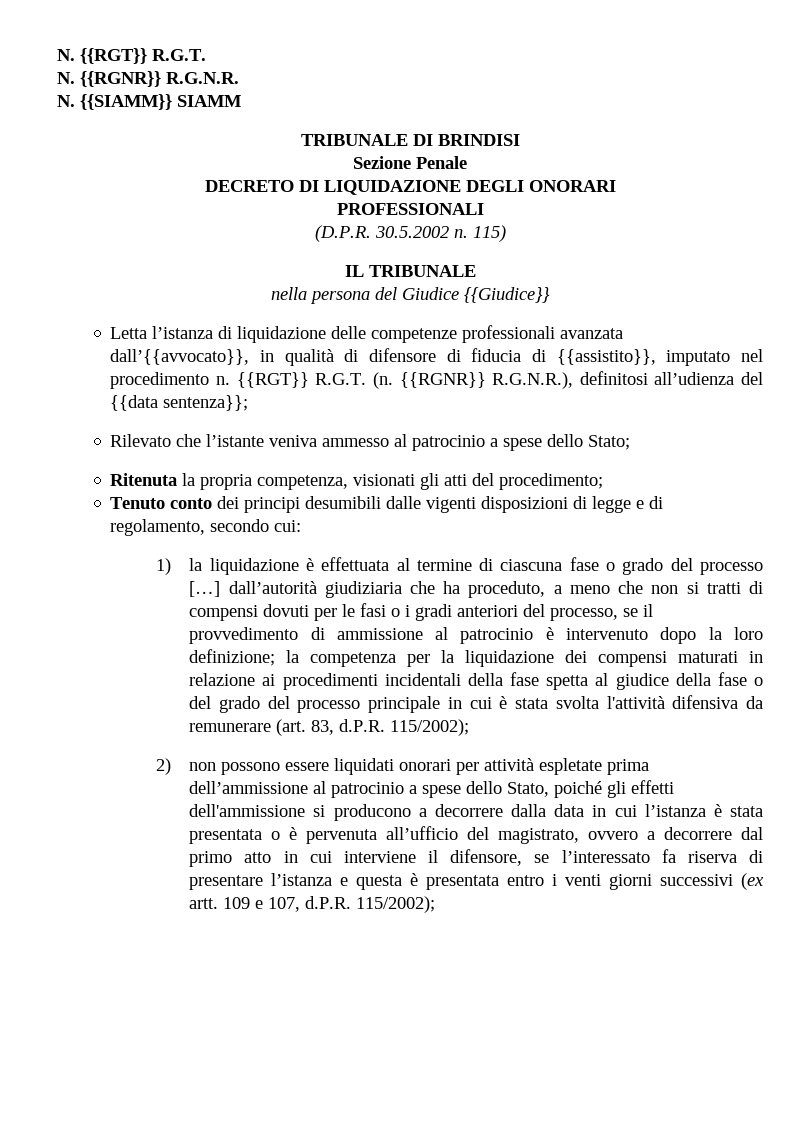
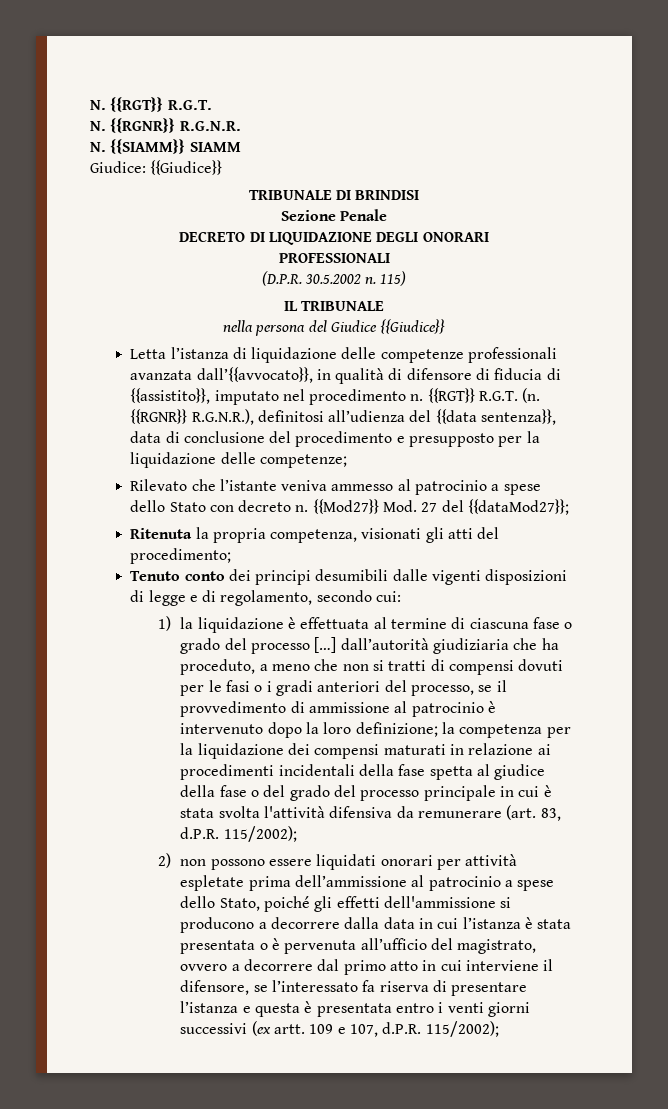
+ Giudice: {{Giudice}}
- {{RGNR}} R.G.N.R.), definitosi all’udienza del {{data sentenza}};
+ {{RGNR}} R.G.N.R.), definitosi all’udienza del {{data sentenza}}, data di conclusione del procedimento e presupposto per la liquidazione delle competenze;
- Rilevato che l’istante veniva ammesso al patrocinio a spese dello Stato;
+ Rilevato che l’istante veniva ammesso al patrocinio a spese dello Stato con decreto n. {{Mod27}} Mod. 27 del {{dataMod27}};

